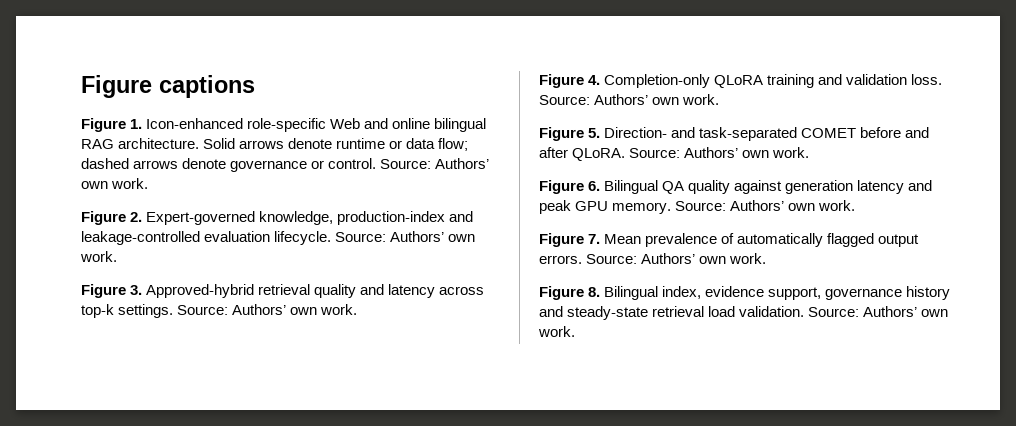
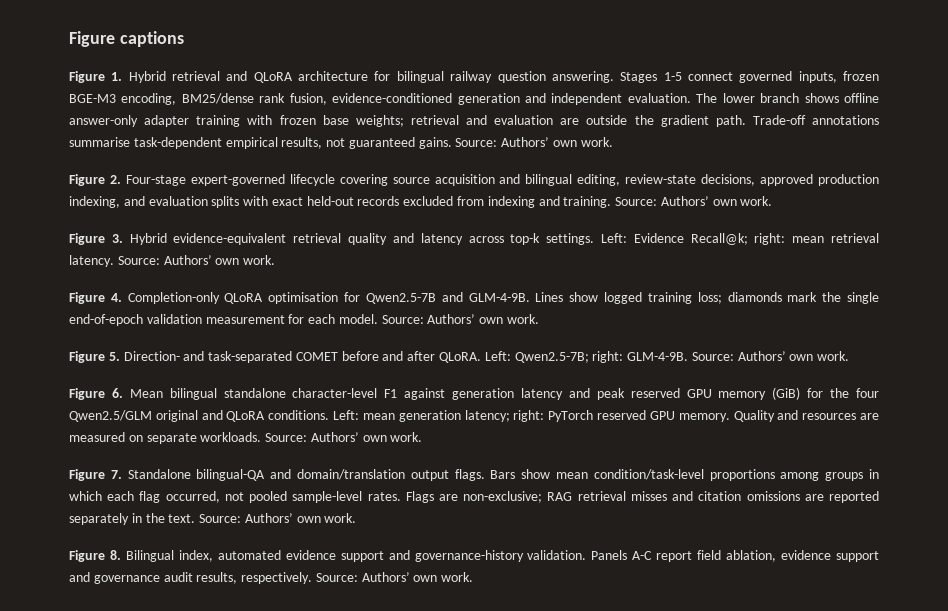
- Figure 1. Icon-enhanced role-specific Web and online bilingual RAG architecture. Solid arrows denote runtime or data flow; dashed arrows denote governance or control.
+ Figure 1. Hybrid retrieval and QLoRA architecture for bilingual railway question answering. Stages 1-5 connect governed inputs, frozen BGE-M3 encoding, BM25/dense rank fusion, evidence-conditioned generation and independent evaluation. The lower branch shows offline answer-only adapter training with frozen base weights; retrieval and evaluation are outside the gradient path. Trade-off annotations summarise task-dependent empirical results, not guaranteed gains.
- Figure 2. Expert-governed knowledge, production-index and leakage-controlled evaluation lifecycle.
+ Figure 2. Four-stage expert-governed lifecycle covering source acquisition and bilingual editing, review-state decisions, approved production indexing, and evaluation splits with exact held-out records excluded from indexing and training.
- Figure 3. Approved-hybrid retrieval quality and latency across top-k settings.
+ Figure 3. Hybrid evidence-equivalent retrieval quality and latency across top-k settings.
+ Left: Evidence Recall@k; right: mean retrieval latency.
- Figure 4. Completion-only QLoRA training and validation loss.
+ Figure 4. Completion-only QLoRA optimisation for Qwen2.5-7B and GLM-4-9B. Lines show logged training loss; diamonds mark the single end-of-epoch validation measurement for each model.
+ Left: Qwen2.5-7B; right: GLM-4-9B.
- Figure 6. Bilingual QA quality against generation latency and peak GPU memory.
+ Figure 6. Mean bilingual standalone character-level F1 against generation latency and peak reserved GPU memory (GiB) for the four Qwen2.5/GLM original and QLoRA conditions. Left: mean generation latency; right: PyTorch reserved GPU memory. Quality and resources are measured on separate workloads.
- Figure 7. Mean prevalence of automatically flagged output errors.
+ Figure 7. Standalone bilingual-QA and domain/translation output flags. Bars show mean condition/task-level proportions among groups in which each flag occurred, not pooled sample-level rates. Flags are non-exclusive; RAG retrieval misses and citation omissions are reported separately in the text.
- Figure 8. Bilingual index, evidence support, governance history and steady-state retrieval load validation.
+ Figure 8. Bilingual index, automated evidence support and governance-history validation. Panels A-C report field ablation, evidence support and governance audit results, respectively.

